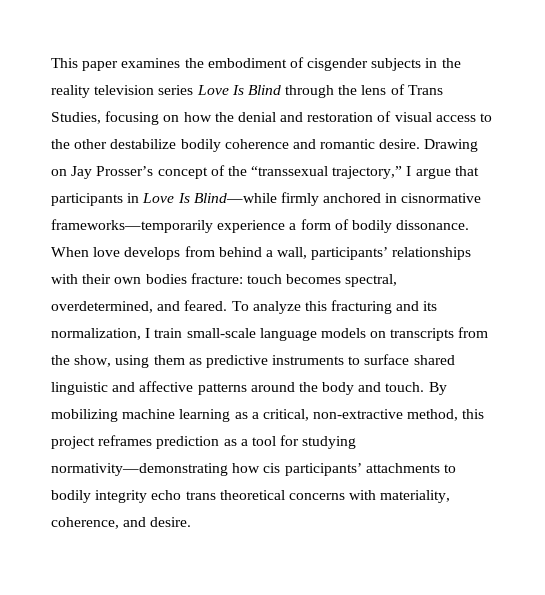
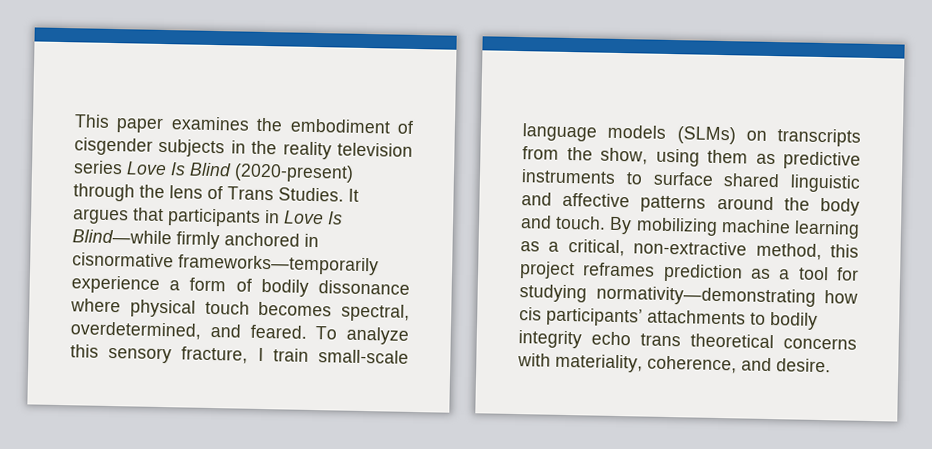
- This paper examines the embodiment of cisgender subjects in the reality television series Love Is Blind through the lens of Trans Studies, focusing on how the denial and restoration of visual access to the other destabilize bodily coherence and romantic desire. Drawing on Jay Prosser’s concept of the “transsexual trajectory,” I argue that participants in Love Is Blind—while firmly anchored in cisnormative frameworks—temporarily experience a form of bodily dissonance. When love develops from behind a wall, participants’ relationships with their own bodies fracture: touch becomes spectral, overdetermined, and feared.
+ This paper examines the embodiment of cisgender subjects in the reality television series Love Is Blind (2020-present) through the lens of Trans Studies. It argues that participants in Love Is Blind—while firmly anchored in cisnormative frameworks—temporarily experience a form of bodily dissonance where physical touch becomes spectral, overdetermined, and feared.
- To analyze this fracturing and its normalization, I train small-scale language models on transcripts from the show, using them as predictive instruments to surface shared linguistic and affective patterns around the body and touch.
+ To analyze this sensory fracture, I train small-scale language models (SLMs) on transcripts from the show, using them as predictive instruments to surface shared linguistic and affective patterns around the body and touch.

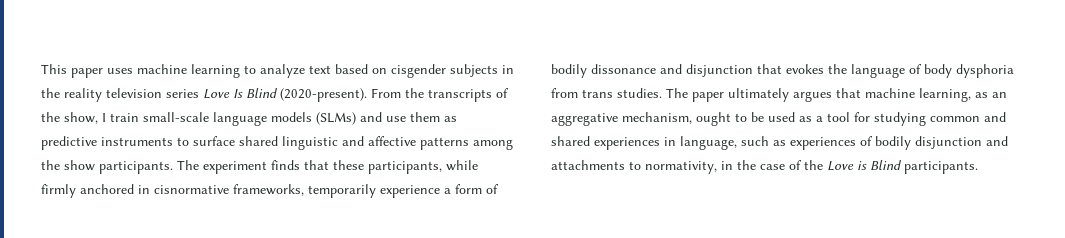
- This paper examines the embodiment of cisgender subjects in the reality television series Love Is Blind (2020-present) through the lens of Trans Studies. It argues that participants in Love Is Blind—while firmly anchored in cisnormative frameworks—temporarily experience a form of bodily dissonance where physical touch becomes spectral, overdetermined, and feared. To analyze this sensory fracture, I train small-scale language models (SLMs) on transcripts from the show, using them as predictive instruments to surface shared linguistic and affective patterns around the body and touch. By mobilizing machine learning as a critical, non-extractive method, this project reframes prediction as a tool for studying normativity—demonstrating how cis participants’ attachments to bodily integrity echo trans theoretical concerns with materiality, coherence, and desire.
+ This paper uses machine learning to analyze text based on cisgender subjects in the reality television series Love Is Blind (2020-present). From the transcripts of the show, I train small-scale language models (SLMs) and use them as predictive instruments to surface shared linguistic and affective patterns among the show participants. The experiment finds that these participants, while firmly anchored in cisnormative frameworks, temporarily experience a form of bodily dissonance and disjunction that evokes the language of body dysphoria from trans studies. The paper ultimately argues that machine learning, as an aggregative mechanism, ought to be used as a tool for studying common and shared experiences in language, such as experiences of bodily disjunction and attachments to normativity, in the case of the Love is Blind participants.

